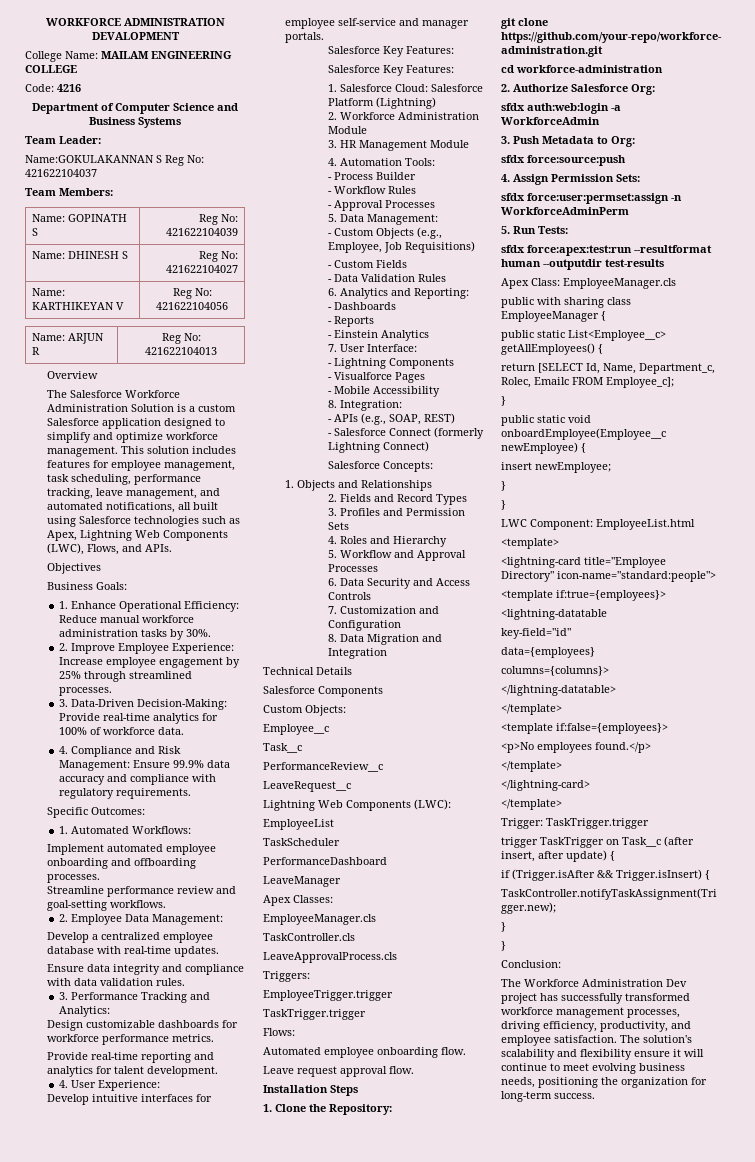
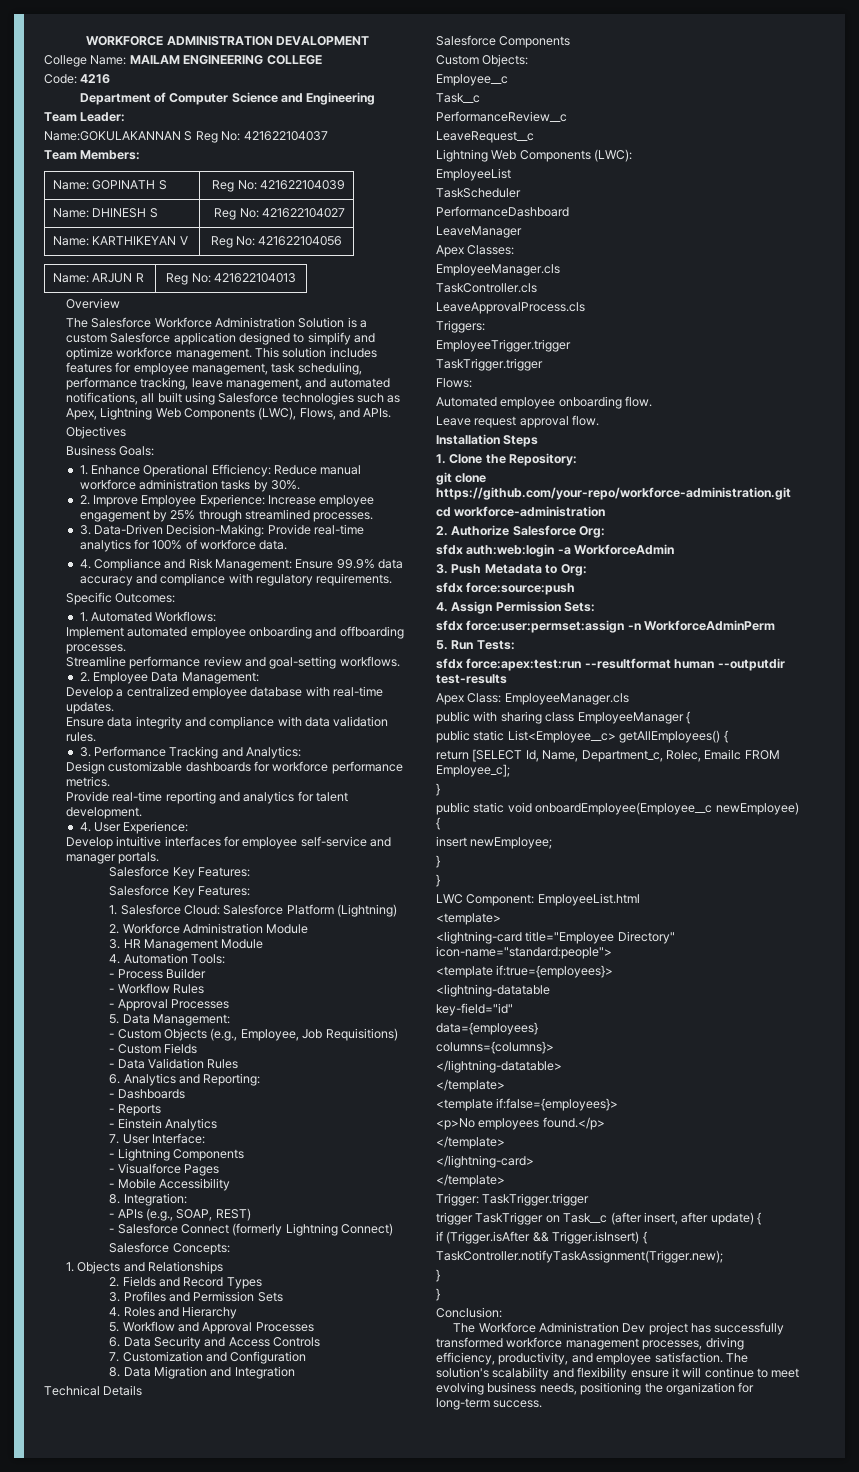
- Department of Computer Science and Business Systems
+ Department of Computer Science and Engineering

